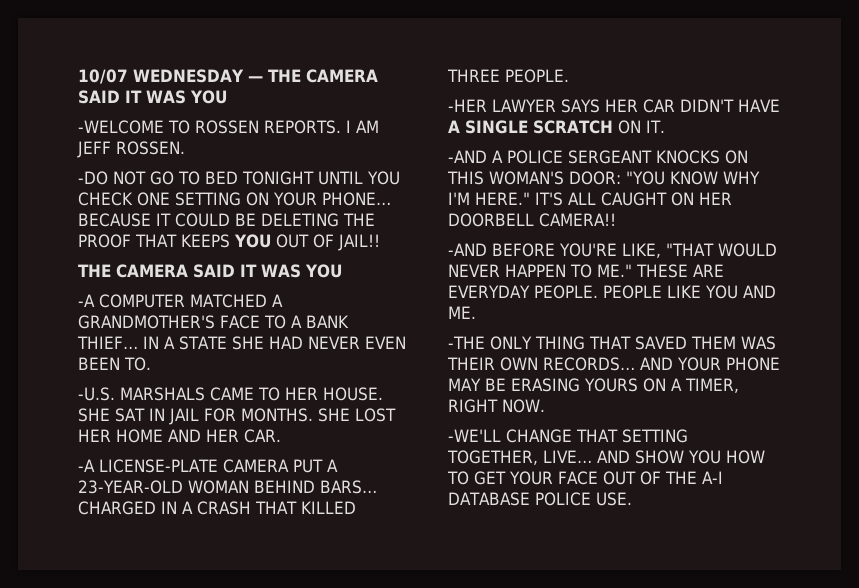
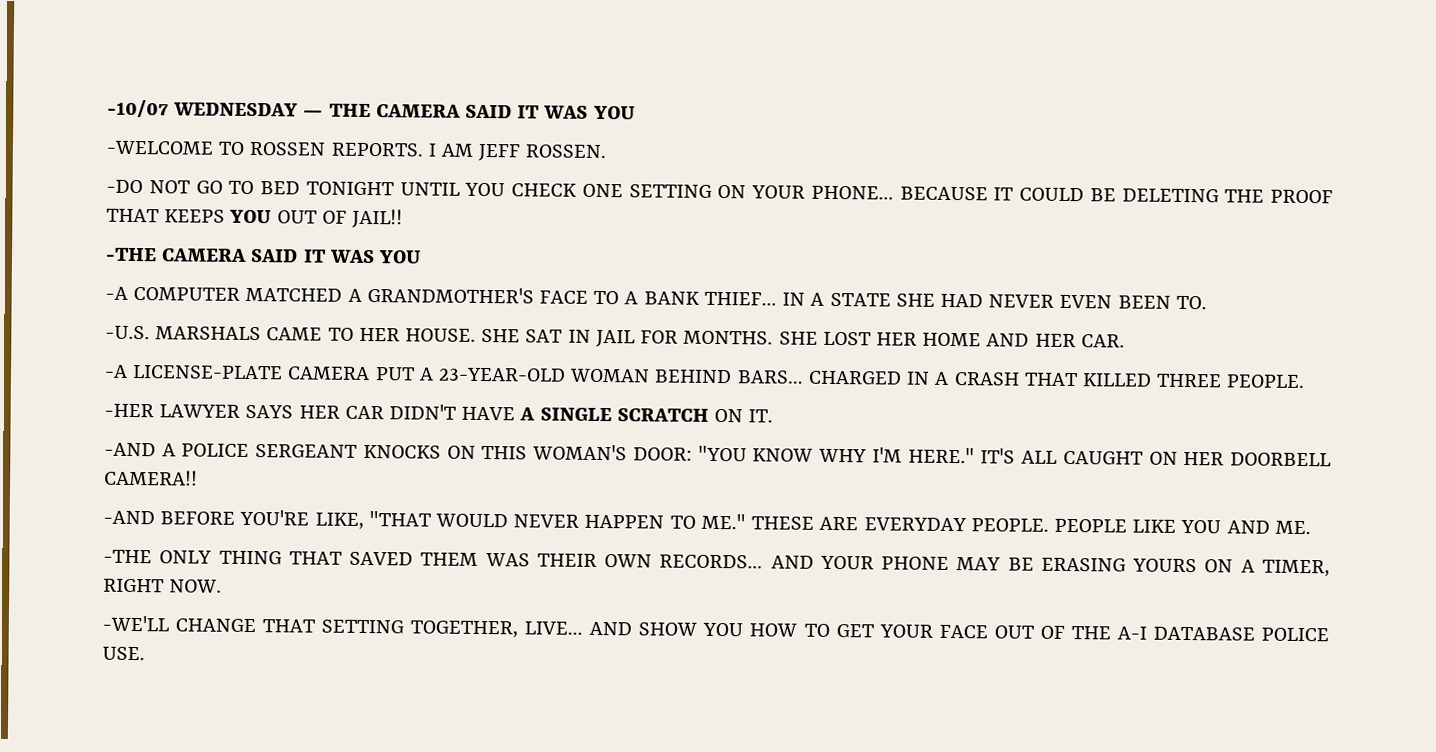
- 10/07 WEDNESDAY — THE CAMERA SAID IT WAS YOU
+ -10/07 WEDNESDAY — THE CAMERA SAID IT WAS YOU
  BECAUSE IT COULD BE DELETING THE PROOF THAT KEEPS YOU OUT OF JAIL!!
- THE CAMERA SAID IT WAS YOU
+ -THE CAMERA SAID IT WAS YOU

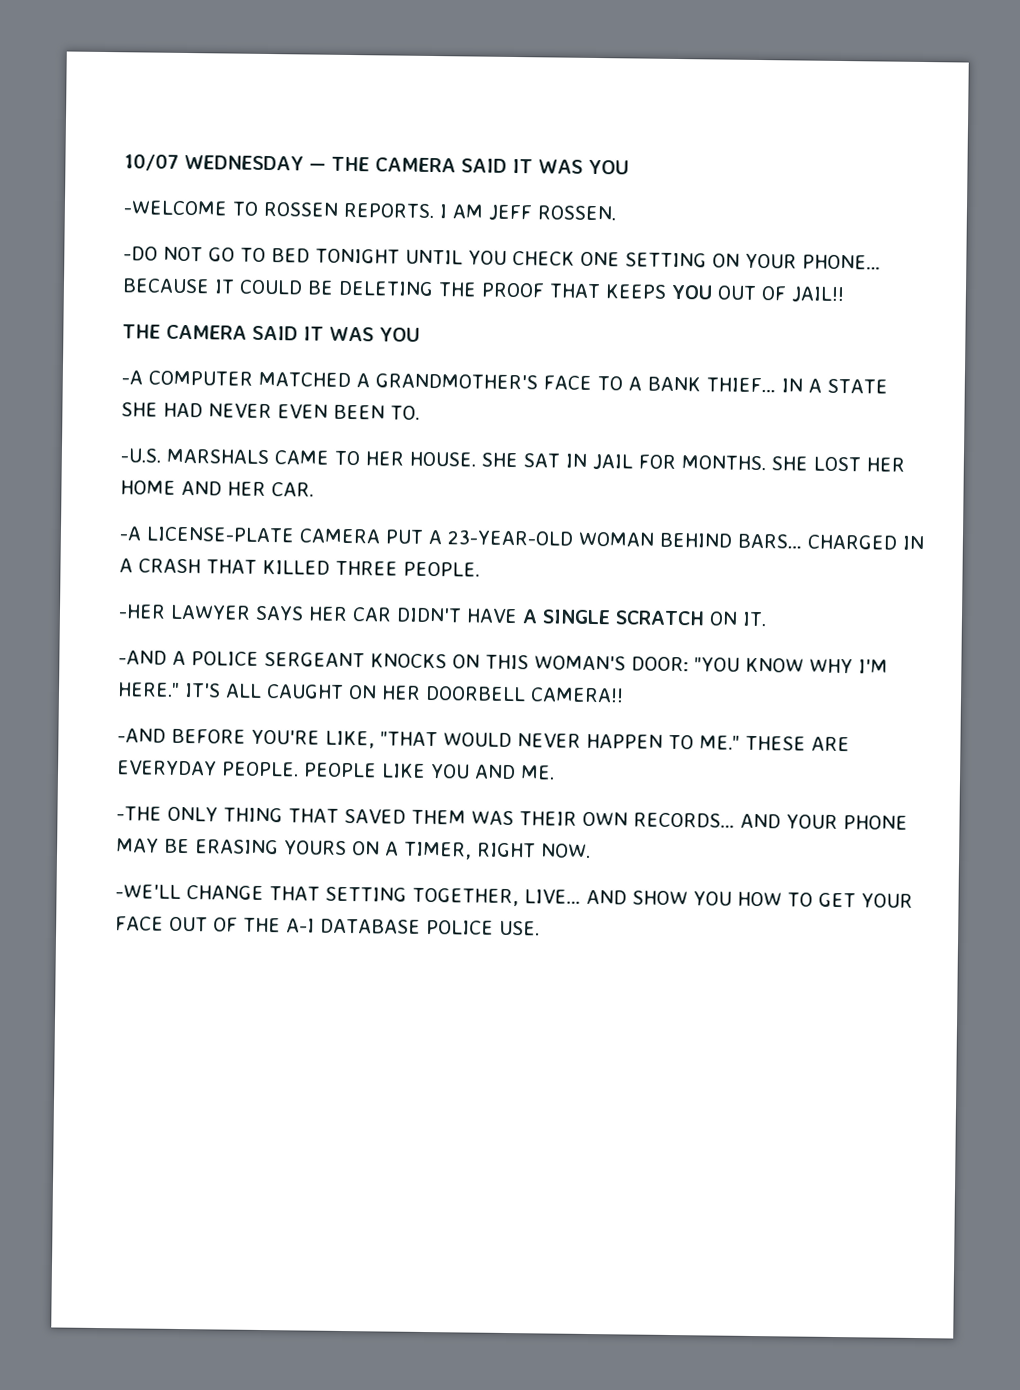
- -10/07 WEDNESDAY — THE CAMERA SAID IT WAS YOU
+ 10/07 WEDNESDAY — THE CAMERA SAID IT WAS YOU
  BECAUSE IT COULD BE DELETING THE PROOF THAT KEEPS YOU OUT OF JAIL!!
- -THE CAMERA SAID IT WAS YOU
+ THE CAMERA SAID IT WAS YOU

